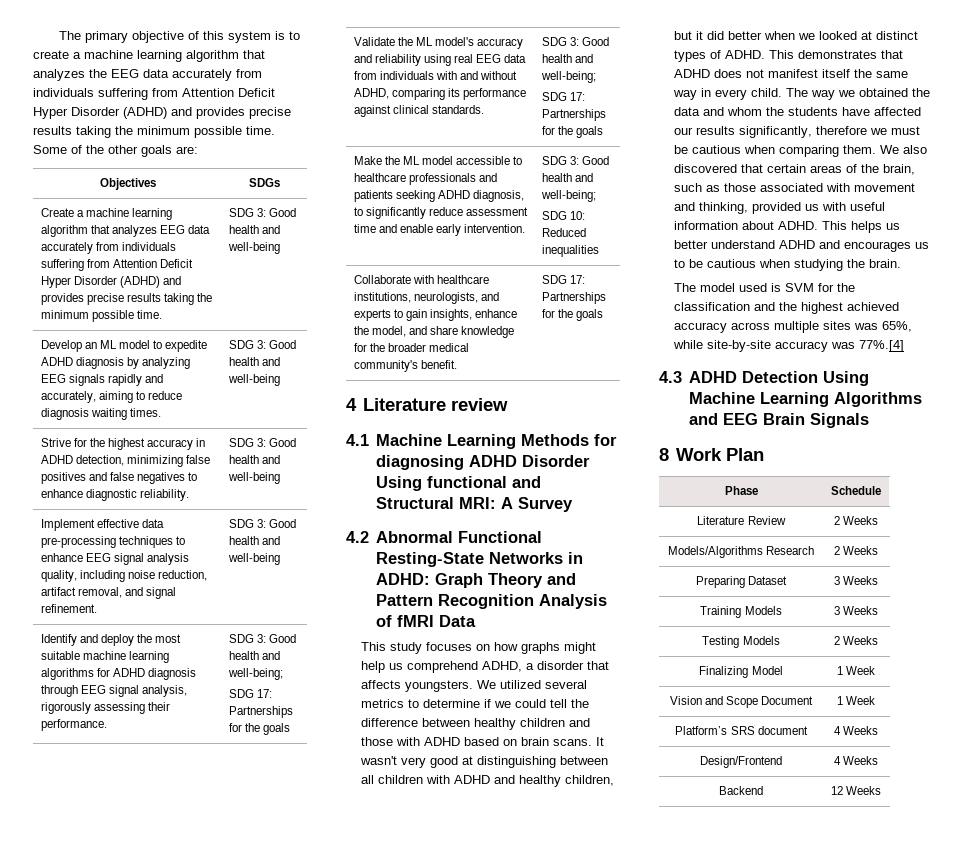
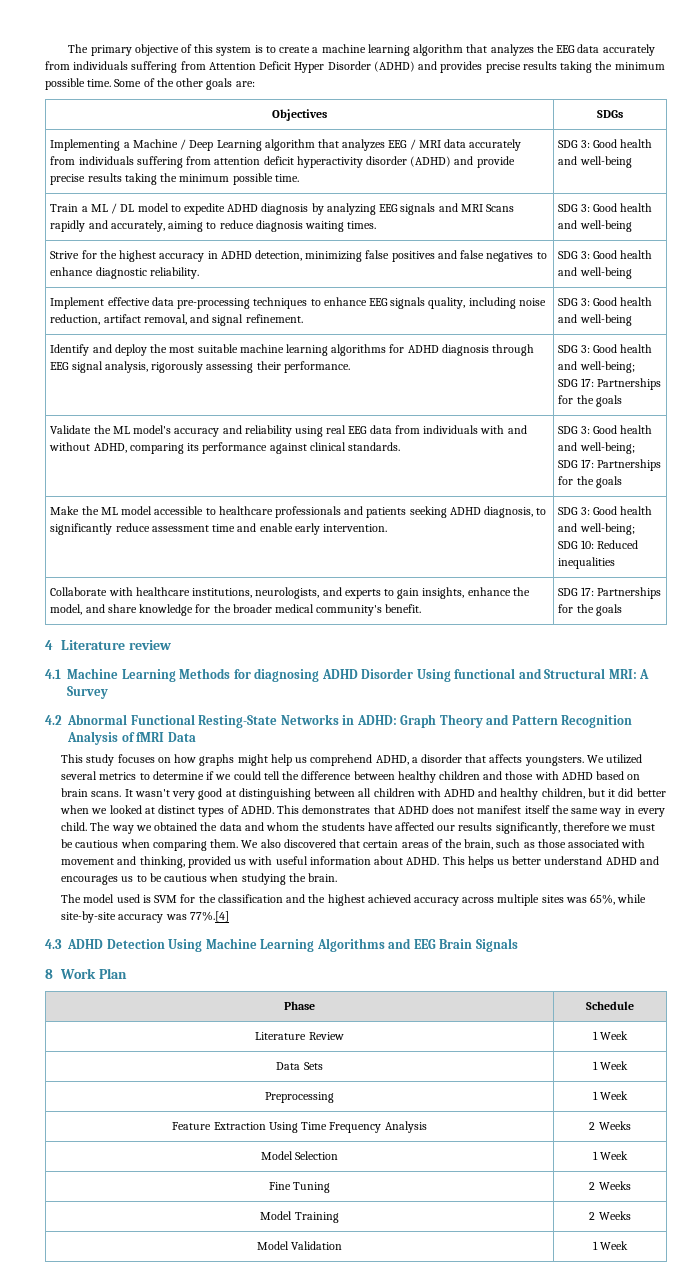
- Create a machine learning algorithm that analyzes EEG data accurately from individuals suffering from Attention Deficit Hyper Disorder (ADHD) and provides precise results taking the minimum possible time. | SDG 3: Good health and well-being
+ Implementing a Machine / Deep Learning algorithm that analyzes EEG / MRI data accurately from individuals suffering from attention deficit hyperactivity disorder (ADHD) and provide precise results taking the minimum possible time. | SDG 3: Good health and well-being
- Develop an ML model to expedite ADHD diagnosis by analyzing EEG signals rapidly and accurately, aiming to reduce diagnosis waiting times. | SDG 3: Good health and well-being
+ Train a ML / DL model to expedite ADHD diagnosis by analyzing EEG signals and MRI Scans rapidly and accurately, aiming to reduce diagnosis waiting times. | SDG 3: Good health and well-being
- Implement effective data pre-processing techniques to enhance EEG signal analysis quality, including noise reduction, artifact removal, and signal refinement. | SDG 3: Good health and well-being
+ Implement effective data pre-processing techniques to enhance EEG signals quality, including noise reduction, artifact removal, and signal refinement. | SDG 3: Good health and well-being
- Literature Review | 2 Weeks
- Models/Algorithms Research | 2 Weeks
- Preparing Dataset | 3 Weeks
- Training Models | 3 Weeks
- Testing Models | 2 Weeks
- Finalizing Model | 1 Week
- Vision and Scope Document | 1 Week
- Platform’s SRS document | 4 Weeks
- Design/Frontend | 4 Weeks
- Backend | 12 Weeks
+ Literature Review | 1 Week
+ Data Sets | 1 Week
+ Preprocessing | 1 Week
+ Feature Extraction Using Time Frequency Analysis | 2 Weeks
+ Model Selection | 1 Week
+ Fine Tuning | 2 Weeks
+ Model Training | 2 Weeks
+ Model Validation | 1 Week

